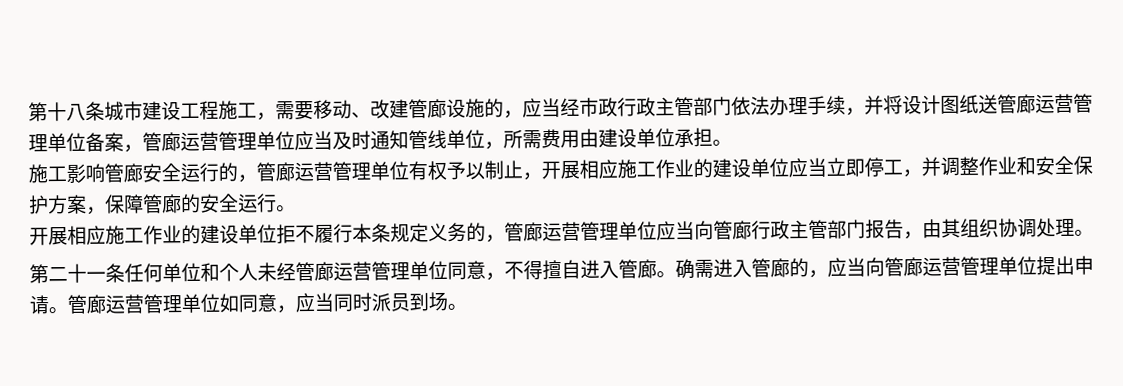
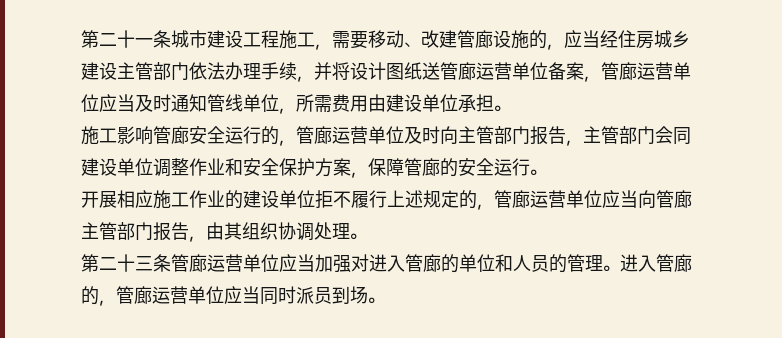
- 第十八条城市建设工程施工，需要移动、改建管廊设施的，应当经市政行政主管部门依法办理手续，并将设计图纸送管廊运营管理单位备案，管廊运营管理单位应当及时通知管线单位，所需费用由建设单位承担。
+ 第二十一条城市建设工程施工，需要移动、改建管廊设施的，应当经住房城乡建设主管部门依法办理手续，并将设计图纸送管廊运营单位备案，管廊运营单位应当及时通知管线单位，所需费用由建设单位承担。
- 施工影响管廊安全运行的，管廊运营管理单位有权予以制止，开展相应施工作业的建设单位应当立即停工，并调整作业和安全保护方案，保障管廊的安全运行。
+ 施工影响管廊安全运行的，管廊运营单位及时向主管部门报告，主管部门会同建设单位调整作业和安全保护方案，保障管廊的安全运行。
- 开展相应施工作业的建设单位拒不履行本条规定义务的，管廊运营管理单位应当向管廊行政主管部门报告，由其组织协调处理。
+ 开展相应施工作业的建设单位拒不履行上述规定的，管廊运营单位应当向管廊主管部门报告，由其组织协调处理。
- 第二十一条任何单位和个人未经管廊运营管理单位同意，不得擅自进入管廊。确需进入管廊的，应当向管廊运营管理单位提出申请。管廊运营管理单位如同意，应当同时派员到场。
+ 第二十三条管廊运营单位应当加强对进入管廊的单位和人员的管理。进入管廊的，管廊运营单位应当同时派员到场。

